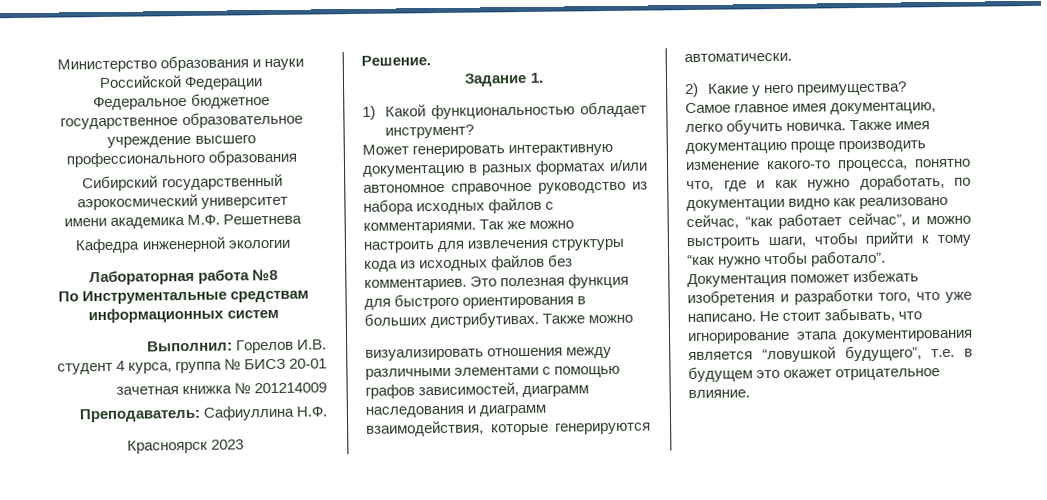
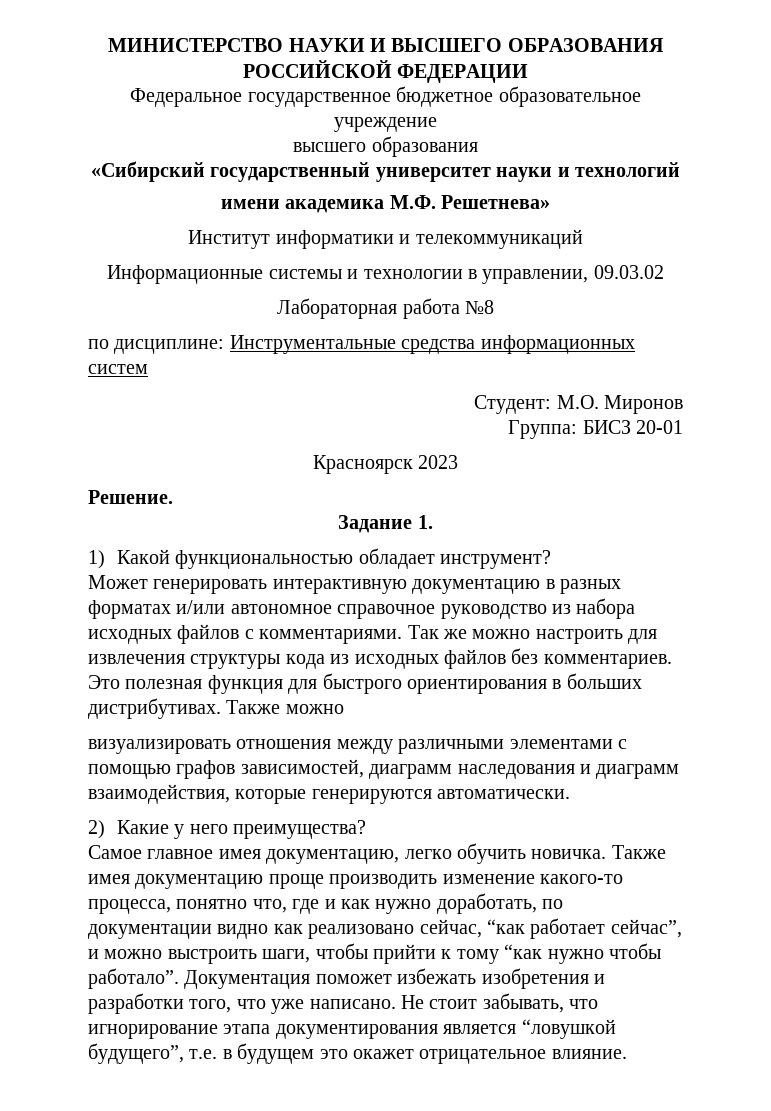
- Министерство образования и науки Российской Федерации
+ МИНИСТЕРСТВО НАУКИ И ВЫСШЕГО ОБРАЗОВАНИЯ РОССИЙСКОЙ ФЕДЕРАЦИИ
- Федеральное бюджетное государственное образовательное учреждение высшего профессионального образования
+ Федеральное государственное бюджетное образовательное учреждение
+ высшего образования
- Сибирский государственный аэрокосмический университет
- имени академика М.Ф. Решетнева
- Кафедра инженерной экологии
+ «Сибирский государственный университет науки и технологий
+ имени академика М.Ф. Решетнева»
+ Институт информатики и телекоммуникаций
+ Информационные системы и технологии в управлении, 09.03.02
  Лабораторная работа №8
- По Инструментальные средствам информационных систем
- Выполнил: Горелов И.В.
- студент 4 курса, группа № БИСЗ 20-01
- зачетная книжка № 201214009
- Преподаватель: Сафиуллина Н.Ф.
+ по дисциплине: Инструментальные средства информационных систем
+ Студент: М.О. Миронов
+ Группа: БИСЗ 20-01

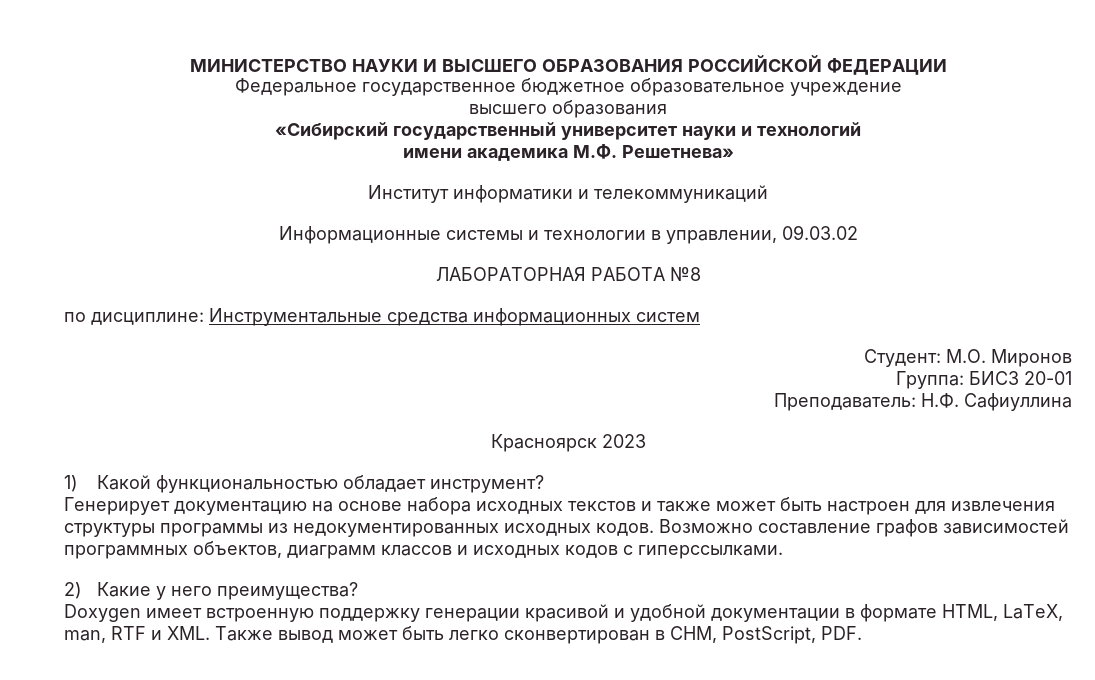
- Лабораторная работа №8
+ ЛАБОРАТОРНАЯ РАБОТА №8
+ Преподаватель: Н.Ф. Сафиуллина
- Решение.
- Задание 1.
- Может генерировать интерактивную документацию в разных форматах и/или автономное справочное руководство из набора исходных файлов с комментариями. Так же можно настроить для извлечения структуры кода из исходных файлов без комментариев. Это полезная функция для быстрого ориентирования в больших дистрибутивах. Также можно
- визуализировать отношения между различными элементами с помощью графов зависимостей, диаграмм наследования и диаграмм взаимодействия, которые генерируются автоматически.
+ Генерирует документацию на основе набора исходных текстов и также может быть настроен для извлечения структуры программы из недокументированных исходных кодов. Возможно составление графов зависимостей программных объектов, диаграмм классов и исходных кодов с гиперссылками.
- Самое главное имея документацию, легко обучить новичка. Также имея документацию проще производить изменение какого-то процесса, понятно что, где и как нужно доработать, по документации видно как реализовано сейчас, “как работает сейчас”, и можно выстроить шаги, чтобы прийти к тому “как нужно чтобы работало”. Документация поможет избежать изобретения и разработки того, что уже написано. Не стоит забывать, что игнорирование этапа документирования является “ловушкой будущего”, т.е. в будущем это окажет отрицательное влияние.
+ Doxygen имеет встроенную поддержку генерации красивой и удобной документации в формате HTML, LaTeX, man, RTF и XML. Также вывод может быть легко сконвертирован в CHM, PostScript, PDF.

